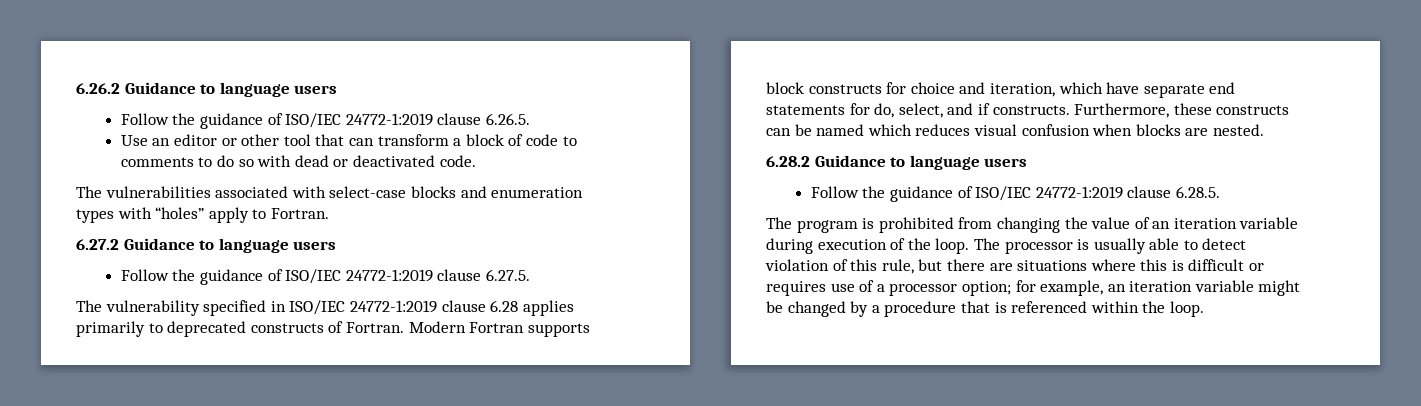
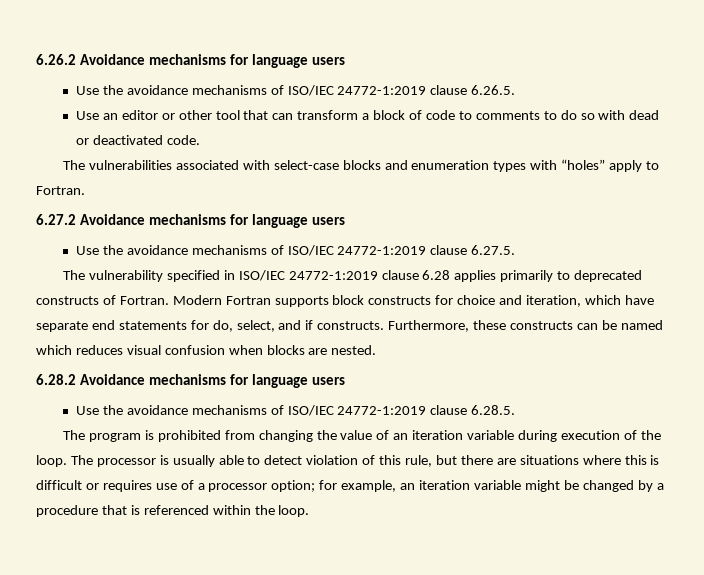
- 6.26.2 Guidance to language users
- Follow the guidance of ISO/IEC 24772-1:2019 clause 6.26.5.
+ 6.26.2 Avoidance mechanisms for language users
+ Use the avoidance mechanisms of ISO/IEC 24772-1:2019 clause 6.26.5.
- 6.27.2 Guidance to language users
- Follow the guidance of ISO/IEC 24772-1:2019 clause 6.27.5.
+ 6.27.2 Avoidance mechanisms for language users
+ Use the avoidance mechanisms of ISO/IEC 24772-1:2019 clause 6.27.5.
- 6.28.2 Guidance to language users
- Follow the guidance of ISO/IEC 24772-1:2019 clause 6.28.5.
+ 6.28.2 Avoidance mechanisms for language users
+ Use the avoidance mechanisms of ISO/IEC 24772-1:2019 clause 6.28.5.

